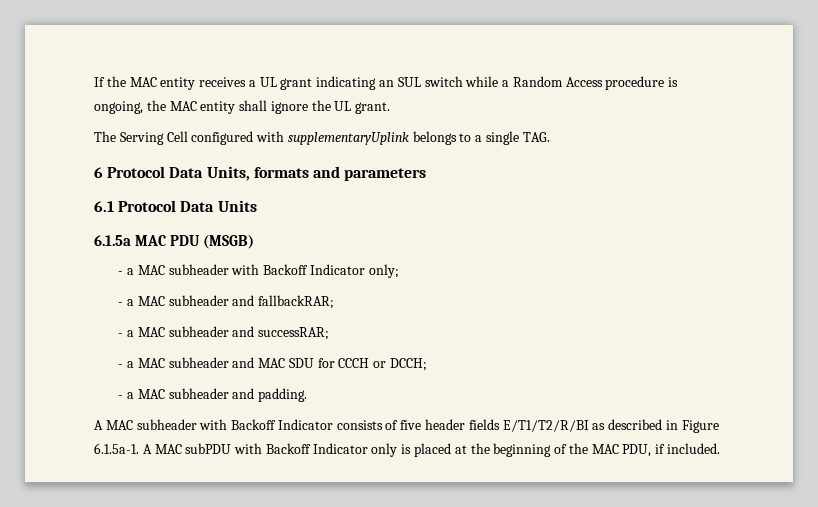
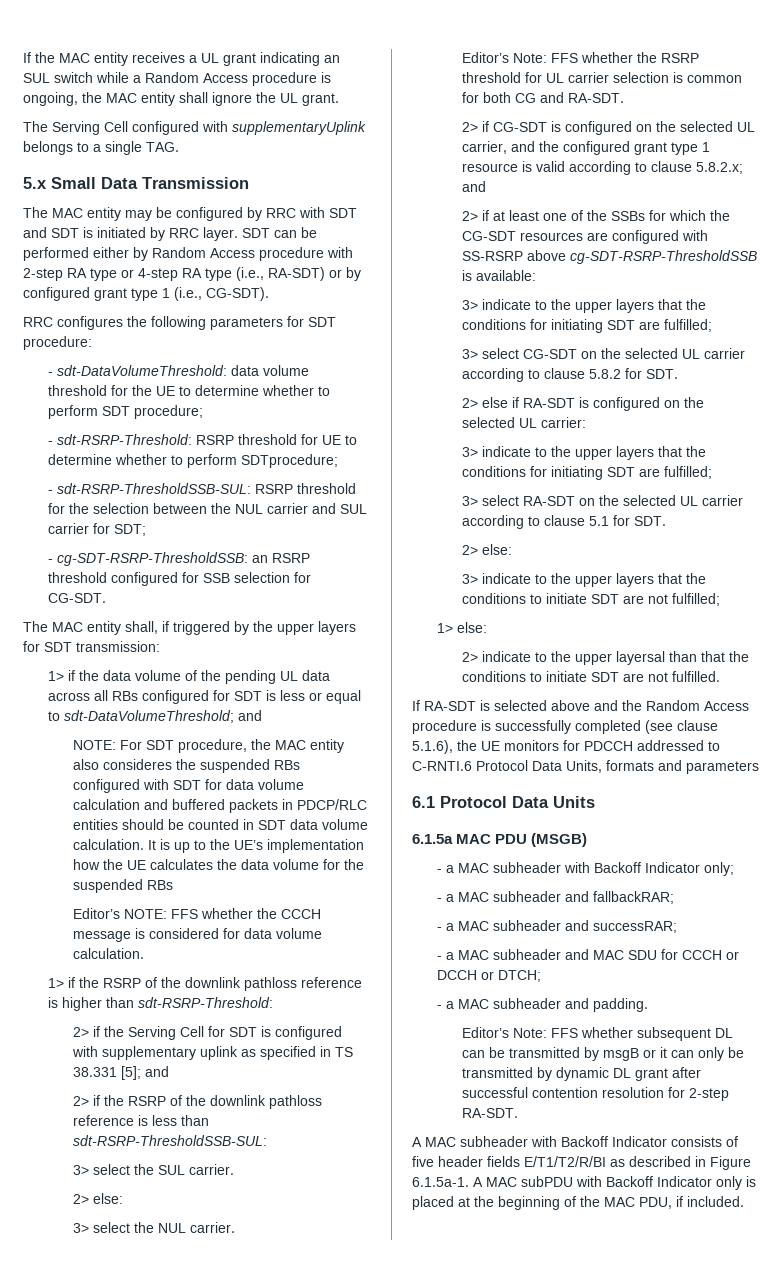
- 6 Protocol Data Units, formats and parameters
+ 5.x Small Data Transmission
+ The MAC entity may be configured by RRC with SDT and SDT is initiated by RRC layer. SDT can be performed either by Random Access procedure with 2-step RA type or 4-step RA type (i.e., RA-SDT) or by configured grant type 1 (i.e., CG-SDT).
+ RRC configures the following parameters for SDT procedure:
+ - sdt-DataVolumeThreshold: data volume threshold for the UE to determine whether to perform SDT procedure;
+ - sdt-RSRP-Threshold: RSRP threshold for UE to determine whether to perform SDTprocedure;
+ - sdt-RSRP-ThresholdSSB-SUL: RSRP threshold for the selection between the NUL carrier and SUL carrier for SDT;
+ - cg-SDT-RSRP-ThresholdSSB: an RSRP threshold configured for SSB selection for CG-SDT.
+ The MAC entity shall, if triggered by the upper layers for SDT transmission:
+ 1> if the data volume of the pending UL data across all RBs configured for SDT is less or equal to sdt-DataVolumeThreshold; and
+ NOTE: For SDT procedure, the MAC entity also consideres the suspended RBs configured with SDT for data volume calculation and buffered packets in PDCP/RLC entities should be counted in SDT data volume calculation. It is up to the UE’s implementation how the UE calculates the data volume for the suspended RBs
+ Editor’s NOTE: FFS whether the CCCH message is considered for data volume calculation.
+ 1> if the RSRP of the downlink pathloss reference is higher than sdt-RSRP-Threshold:
+ 2> if the Serving Cell for SDT is configured with supplementary uplink as specified in TS 38.331 [5]; and
+ 2> if the RSRP of the downlink pathloss reference is less than sdt-RSRP-ThresholdSSB-SUL:
+ 3> select the SUL carrier.
+ 2> else:
+ 3> select the NUL carrier.
+ Editor’s Note: FFS whether the RSRP threshold for UL carrier selection is common for both CG and RA-SDT.
+ 2> if CG-SDT is configured on the selected UL carrier, and the configured grant type 1 resource is valid according to clause 5.8.2.x; and
+ 2> if at least one of the SSBs for which the CG-SDT resources are configured with SS-RSRP above cg-SDT-RSRP-ThresholdSSB is available:
+ 3> indicate to the upper layers that the conditions for initiating SDT are fulfilled;
+ 3> select CG-SDT on the selected UL carrier according to clause 5.8.2 for SDT.
+ 2> else if RA-SDT is configured on the selected UL carrier:
+ 3> indicate to the upper layers that the conditions for initiating SDT are fulfilled;
+ 3> select RA-SDT on the selected UL carrier according to clause 5.1 for SDT.
+ 2> else:
+ 3> indicate to the upper layers that the conditions to initiate SDT are not fulfilled;
+ 1> else:
+ 2> indicate to the upper layersal than that the conditions to initiate SDT are not fulfilled.
+ If RA-SDT is selected above and the Random Access procedure is successfully completed (see clause 5.1.6), the UE monitors for PDCCH addressed to C-RNTI.6 Protocol Data Units, formats and parameters
- - a MAC subheader and MAC SDU for CCCH or DCCH;
+ - a MAC subheader and MAC SDU for CCCH or DCCH or DTCH;
+ Editor’s Note: FFS whether subsequent DL can be transmitted by msgB or it can only be transmitted by dynamic DL grant after successful contention resolution for 2-step RA-SDT.

